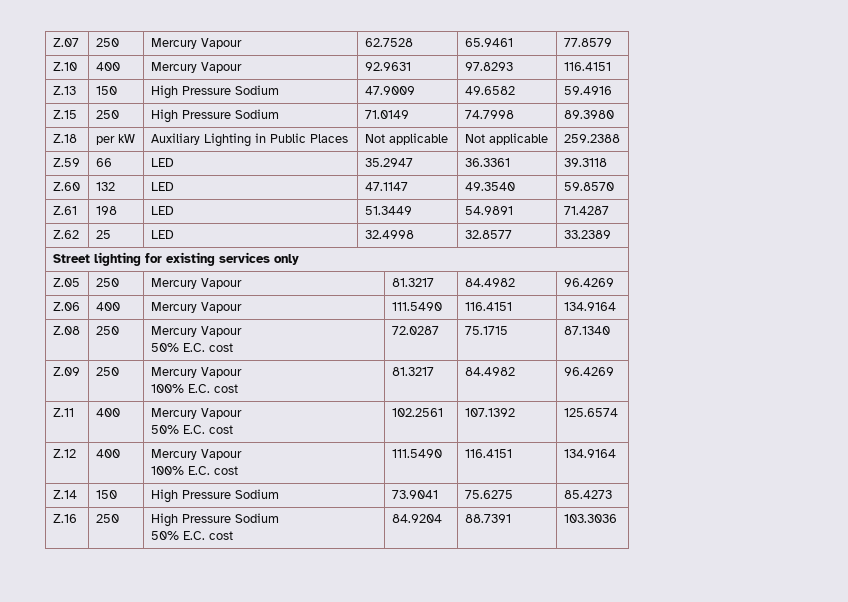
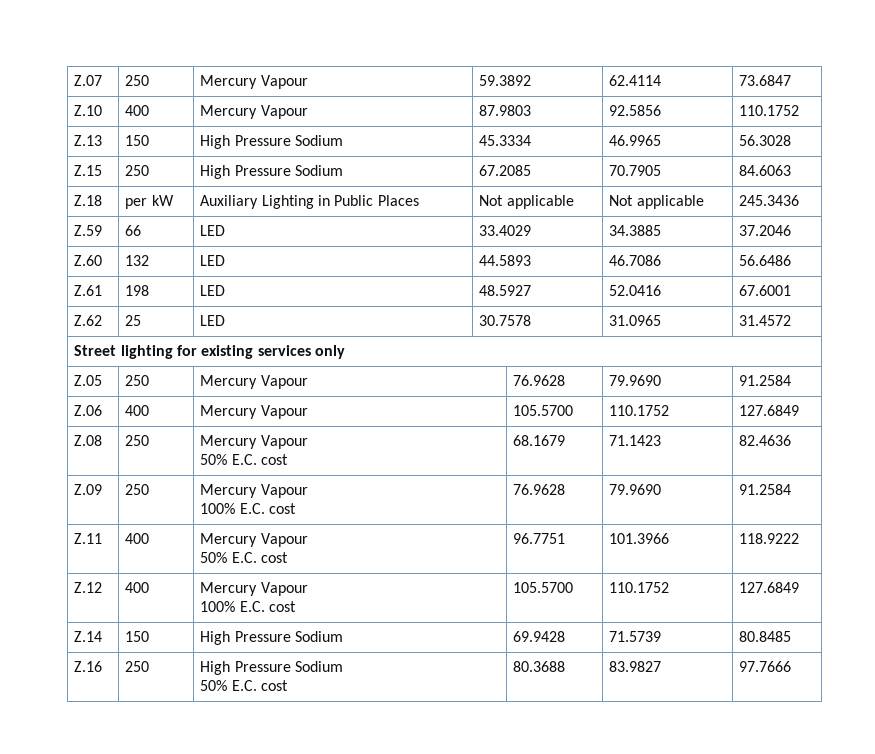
- Z.07 | 250 | Mercury Vapour | 62.7528 | 65.9461 | 77.8579
+ Z.07 | 250 | Mercury Vapour | 59.3892 | 62.4114 | 73.6847
- Z.10 | 400 | Mercury Vapour | 92.9631 | 97.8293 | 116.4151
+ Z.10 | 400 | Mercury Vapour | 87.9803 | 92.5856 | 110.1752
- Z.13 | 150 | High Pressure Sodium | 47.9009 | 49.6582 | 59.4916
+ Z.13 | 150 | High Pressure Sodium | 45.3334 | 46.9965 | 56.3028
- Z.15 | 250 | High Pressure Sodium | 71.0149 | 74.7998 | 89.3980
+ Z.15 | 250 | High Pressure Sodium | 67.2085 | 70.7905 | 84.6063
- Z.18 | per kW | Auxiliary Lighting in Public Places | Not applicable | Not applicable | 259.2388
+ Z.18 | per kW | Auxiliary Lighting in Public Places | Not applicable | Not applicable | 245.3436
- Z.59 | 66 | LED | 35.2947 | 36.3361 | 39.3118
+ Z.59 | 66 | LED | 33.4029 | 34.3885 | 37.2046
- Z.60 | 132 | LED | 47.1147 | 49.3540 | 59.8570
+ Z.60 | 132 | LED | 44.5893 | 46.7086 | 56.6486
- Z.61 | 198 | LED | 51.3449 | 54.9891 | 71.4287
+ Z.61 | 198 | LED | 48.5927 | 52.0416 | 67.6001
- Z.62 | 25 | LED | 32.4998 | 32.8577 | 33.2389
+ Z.62 | 25 | LED | 30.7578 | 31.0965 | 31.4572
- Z.05 | 250 | Mercury Vapour | 81.3217 | 84.4982 | 96.4269
+ Z.05 | 250 | Mercury Vapour | 76.9628 | 79.9690 | 91.2584
- Z.06 | 400 | Mercury Vapour | 111.5490 | 116.4151 | 134.9164
+ Z.06 | 400 | Mercury Vapour | 105.5700 | 110.1752 | 127.6849
  Z.08 | 250 | Mercury Vapour
- 50% E.C. cost | 72.0287 | 75.1715 | 87.1340
+ 50% E.C. cost | 68.1679 | 71.1423 | 82.4636
  Z.09 | 250 | Mercury Vapour
- 100% E.C. cost | 81.3217 | 84.4982 | 96.4269
+ 100% E.C. cost | 76.9628 | 79.9690 | 91.2584
  Z.11 | 400 | Mercury Vapour
- 50% E.C. cost | 102.2561 | 107.1392 | 125.6574
+ 50% E.C. cost | 96.7751 | 101.3966 | 118.9222
  Z.12 | 400 | Mercury Vapour
- 100% E.C. cost | 111.5490 | 116.4151 | 134.9164
+ 100% E.C. cost | 105.5700 | 110.1752 | 127.6849
- Z.14 | 150 | High Pressure Sodium | 73.9041 | 75.6275 | 85.4273
+ Z.14 | 150 | High Pressure Sodium | 69.9428 | 71.5739 | 80.8485
  Z.16 | 250 | High Pressure Sodium
- 50% E.C. cost | 84.9204 | 88.7391 | 103.3036
+ 50% E.C. cost | 80.3688 | 83.9827 | 97.7666

